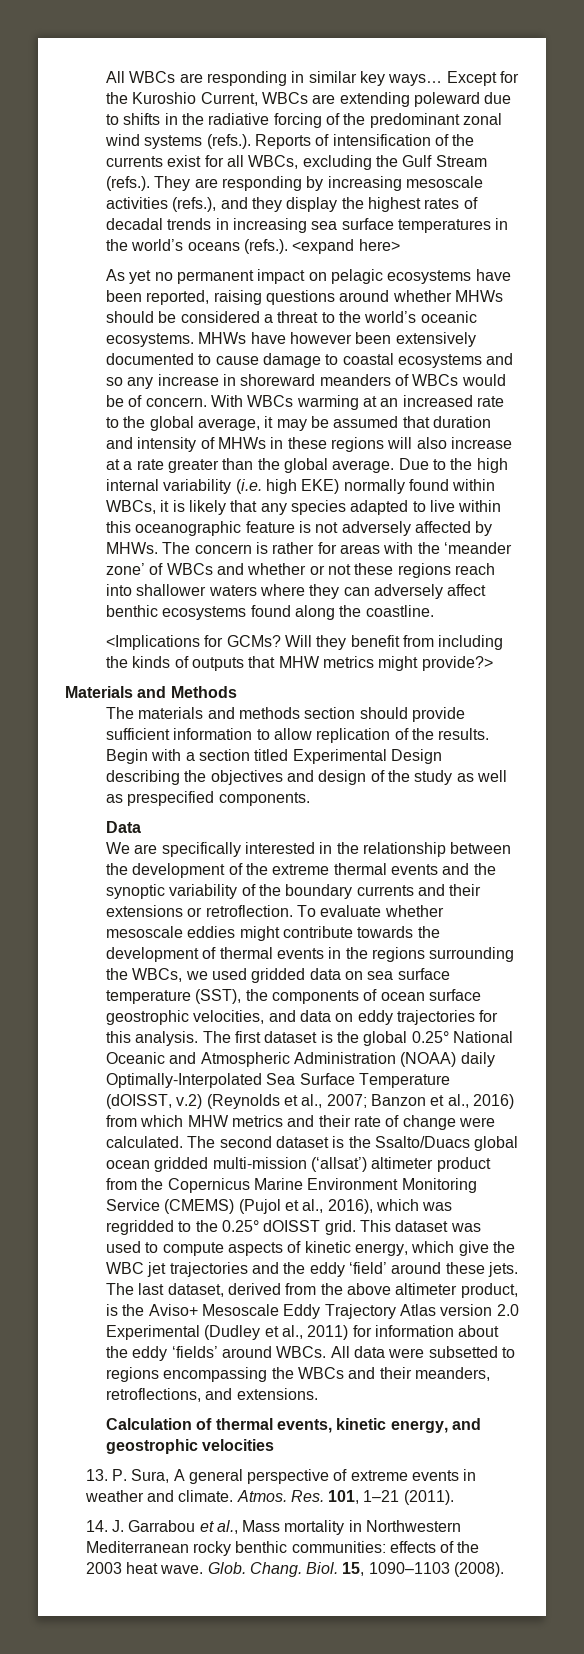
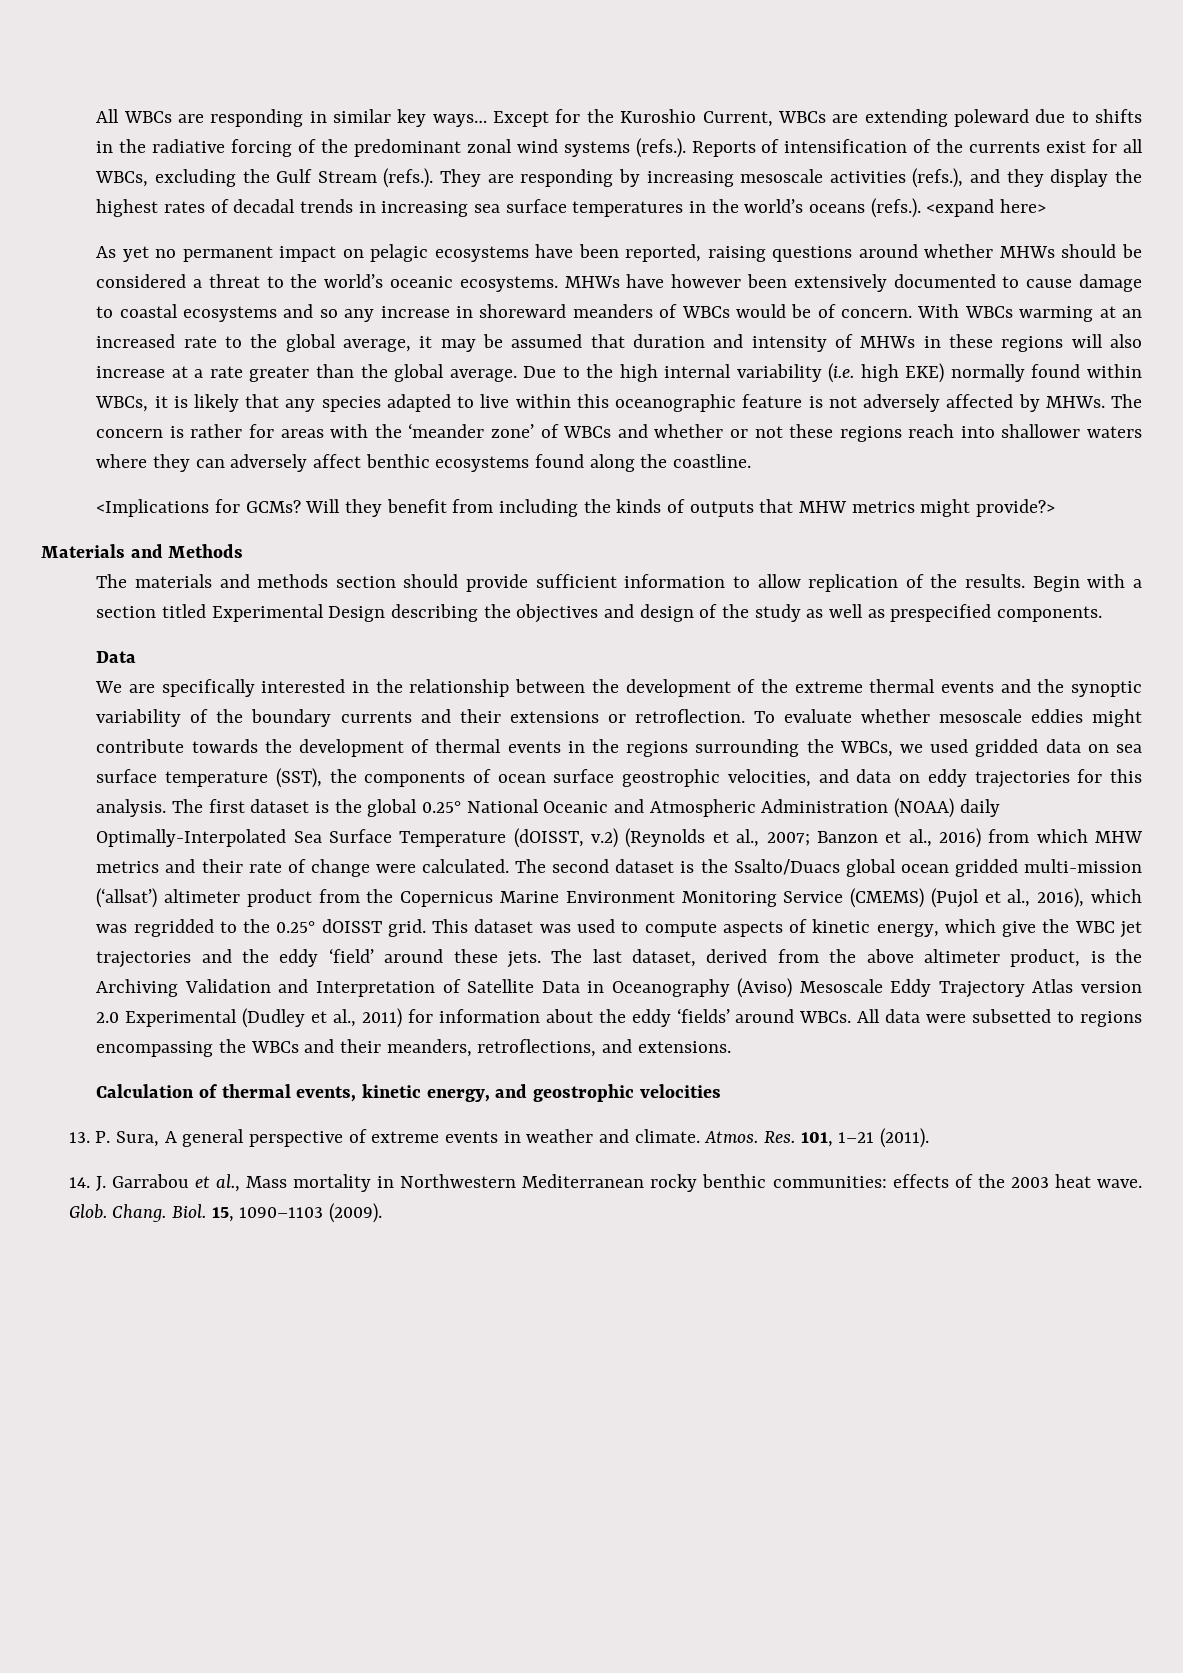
- The last dataset, derived from the above altimeter product, is the Aviso+ Mesoscale Eddy Trajectory Atlas version 2.0 Experimental (Dudley et al., 2011) for information about the eddy ‘fields’ around WBCs.
+ The last dataset, derived from the above altimeter product, is the Archiving Validation and Interpretation of Satellite Data in Oceanography (Aviso) Mesoscale Eddy Trajectory Atlas version 2.0 Experimental (Dudley et al., 2011) for information about the eddy ‘fields’ around WBCs.
- 15, 1090–1103 (2008).
+ 15, 1090–1103 (2009).

